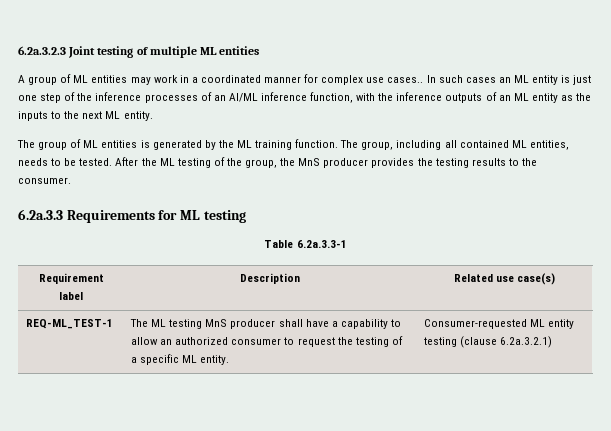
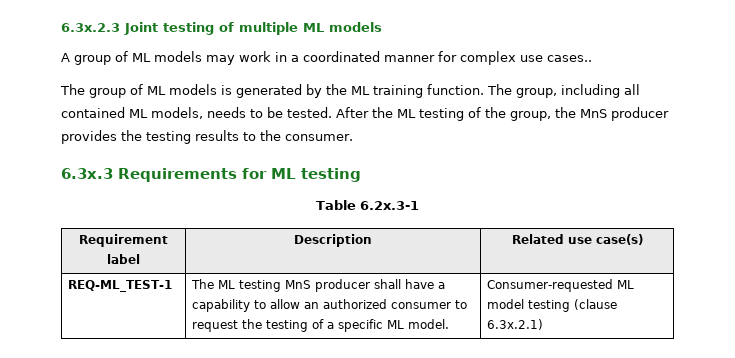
- 6.2a.3.2.3 Joint testing of multiple ML entities
+ 6.3x.2.3 Joint testing of multiple ML models
- A group of ML entities may work in a coordinated manner for complex use cases.. In such cases an ML entity is just one step of the inference processes of an AI/ML inference function, with the inference outputs of an ML entity as the inputs to the next ML entity.
+ A group of ML models may work in a coordinated manner for complex use cases..
- The group of ML entities is generated by the ML training function.
+ The group of ML models is generated by the ML training function.
- The group, including all contained ML entities, needs to be tested.
+ The group, including all contained ML models, needs to be tested.
- 6.2a.3.3 Requirements for ML testing
+ 6.3x.3 Requirements for ML testing
- Table 6.2a.3.3-1
+ Table 6.2x.3-1
- REQ-ML_TEST-1 | The ML testing MnS producer shall have a capability to allow an authorized consumer to request the testing of a specific ML entity. | Consumer-requested ML entity testing (clause 6.2a.3.2.1)
+ REQ-ML_TEST-1 | The ML testing MnS producer shall have a capability to allow an authorized consumer to request the testing of a specific ML model. | Consumer-requested ML model testing (clause 6.3x.2.1)

